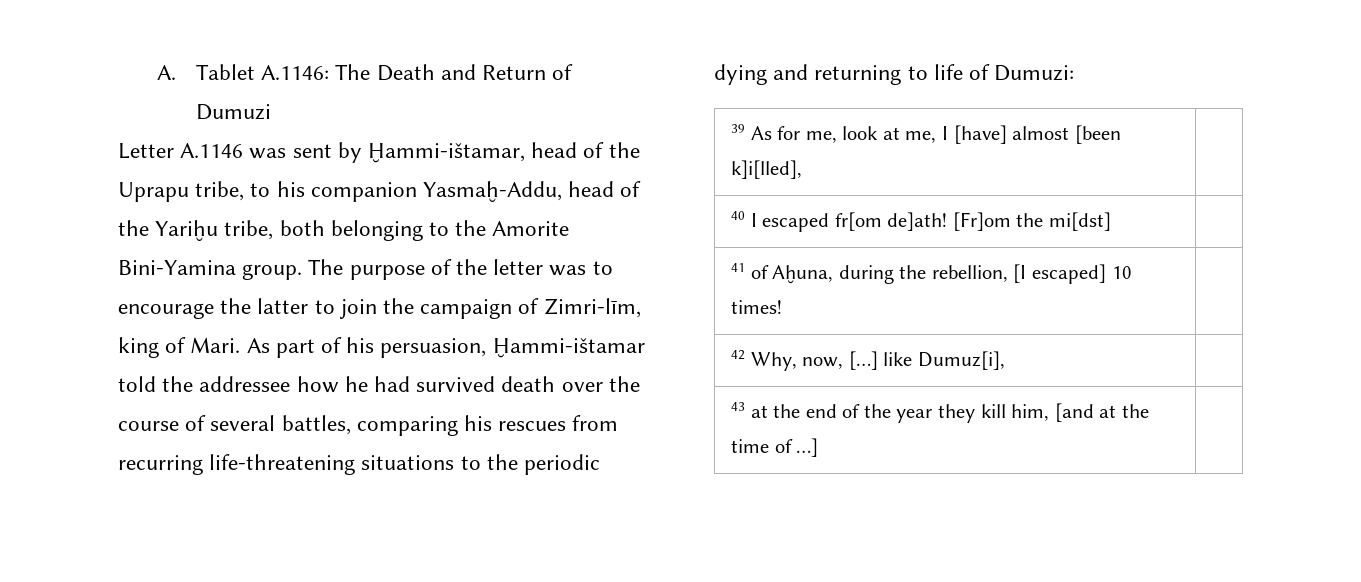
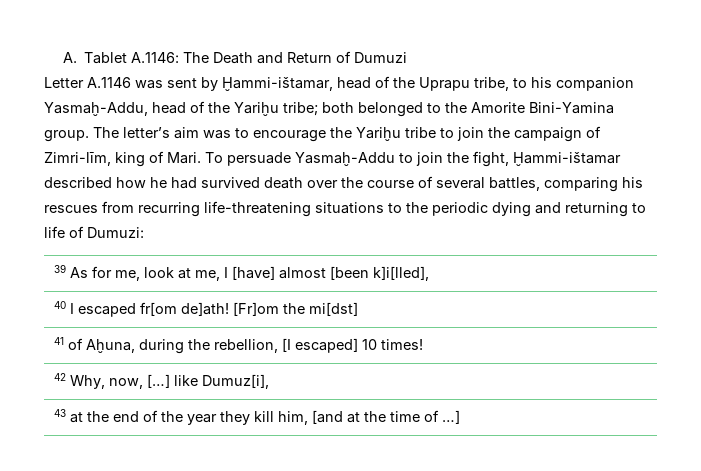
- Letter A.1146 was sent by Ḫammi-ištamar, head of the Uprapu tribe, to his companion Yasmaḫ-Addu, head of the Yariḫu tribe, both belonging to the Amorite Bini-Yamina group.
+ Letter A.1146 was sent by Ḫammi-ištamar, head of the Uprapu tribe, to his companion Yasmaḫ-Addu, head of the Yariḫu tribe; both belonged to the Amorite Bini-Yamina group.
- The purpose of the letter was to encourage the latter to join the campaign of Zimri-līm, king of Mari.
+ The letter’s aim was to encourage the Yariḫu tribe to join the campaign of Zimri-līm, king of Mari.
- As part of his persuasion, Ḫammi-ištamar told the addressee how he had survived death over the course of several battles, comparing his rescues from recurring life-threatening situations to the periodic dying and returning to life of Dumuzi:
+ To persuade Yasmaḫ-Addu to join the fight, Ḫammi-ištamar described how he had survived death over the course of several battles, comparing his rescues from recurring life-threatening situations to the periodic dying and returning to life of Dumuzi:

